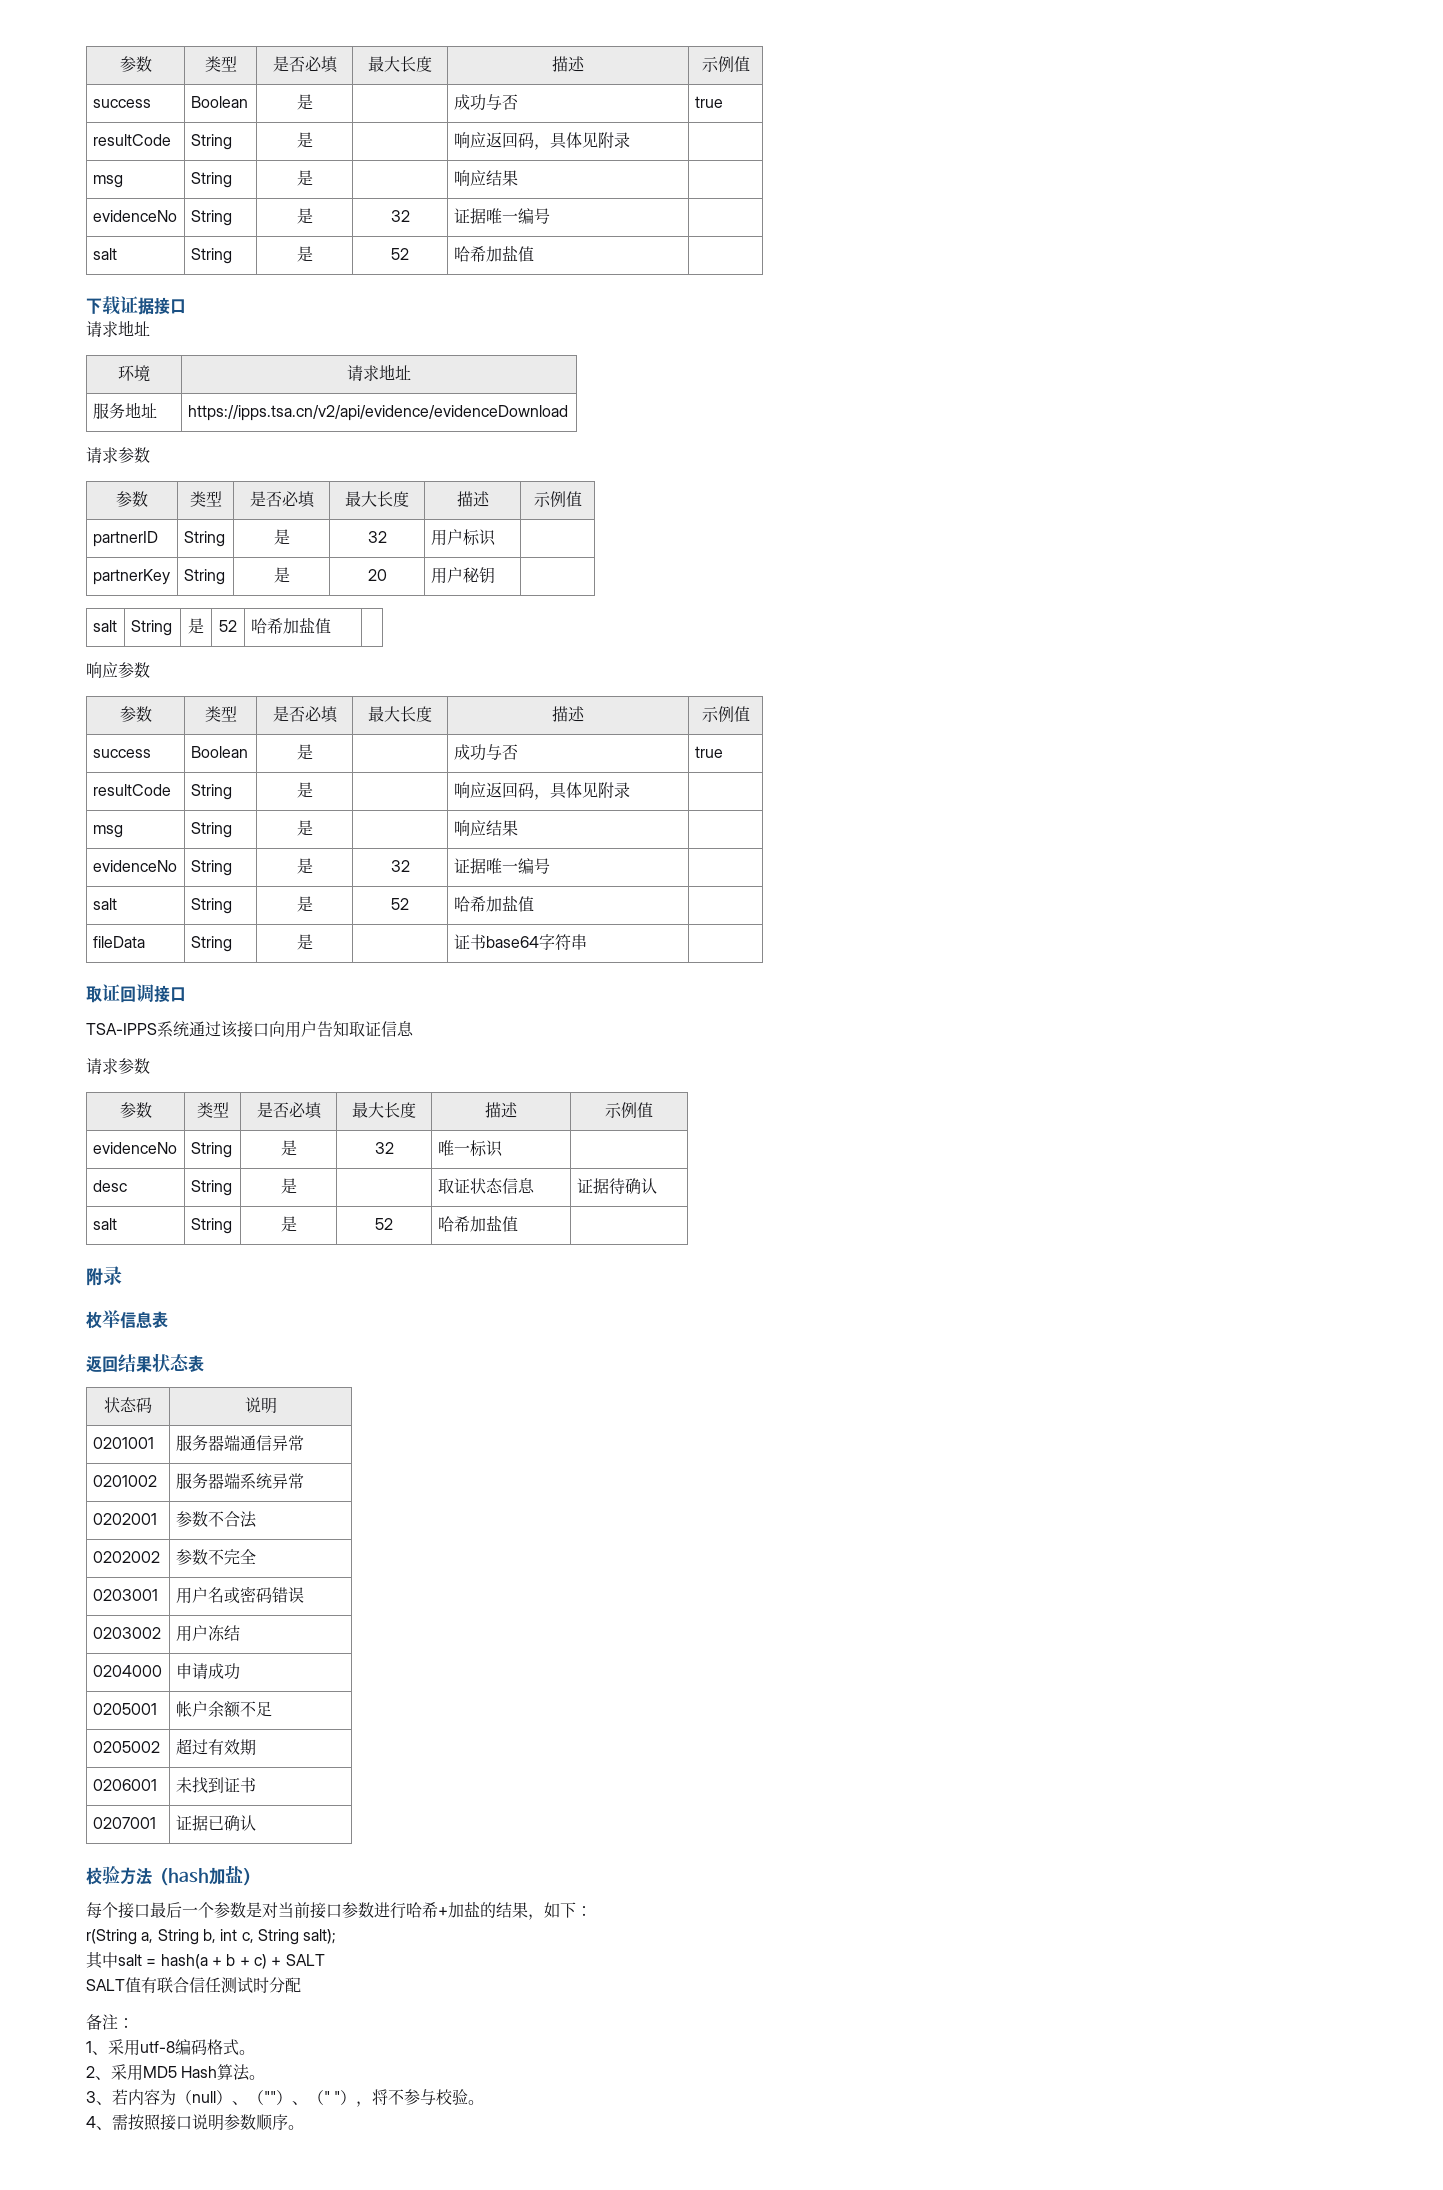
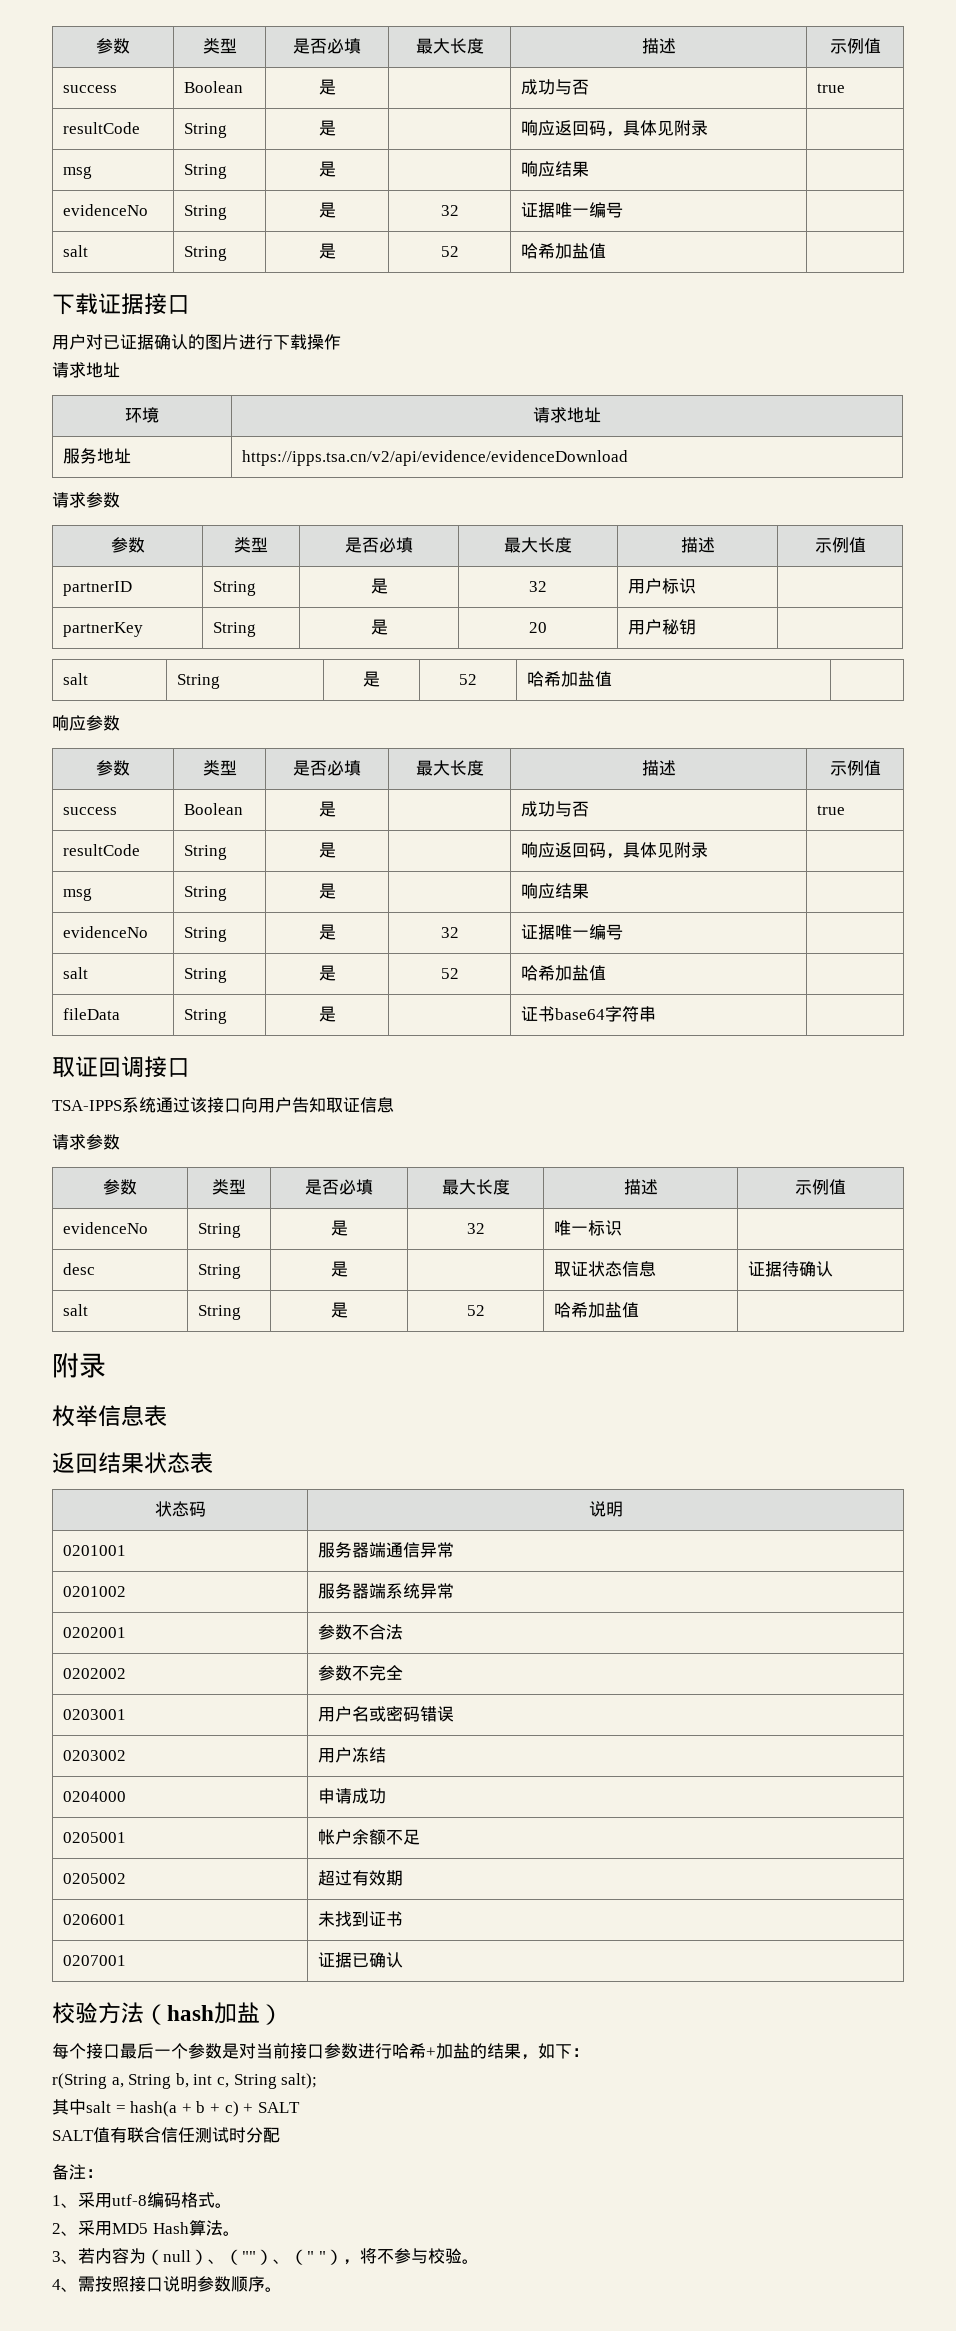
+ 用户对已证据确认的图片进行下载操作

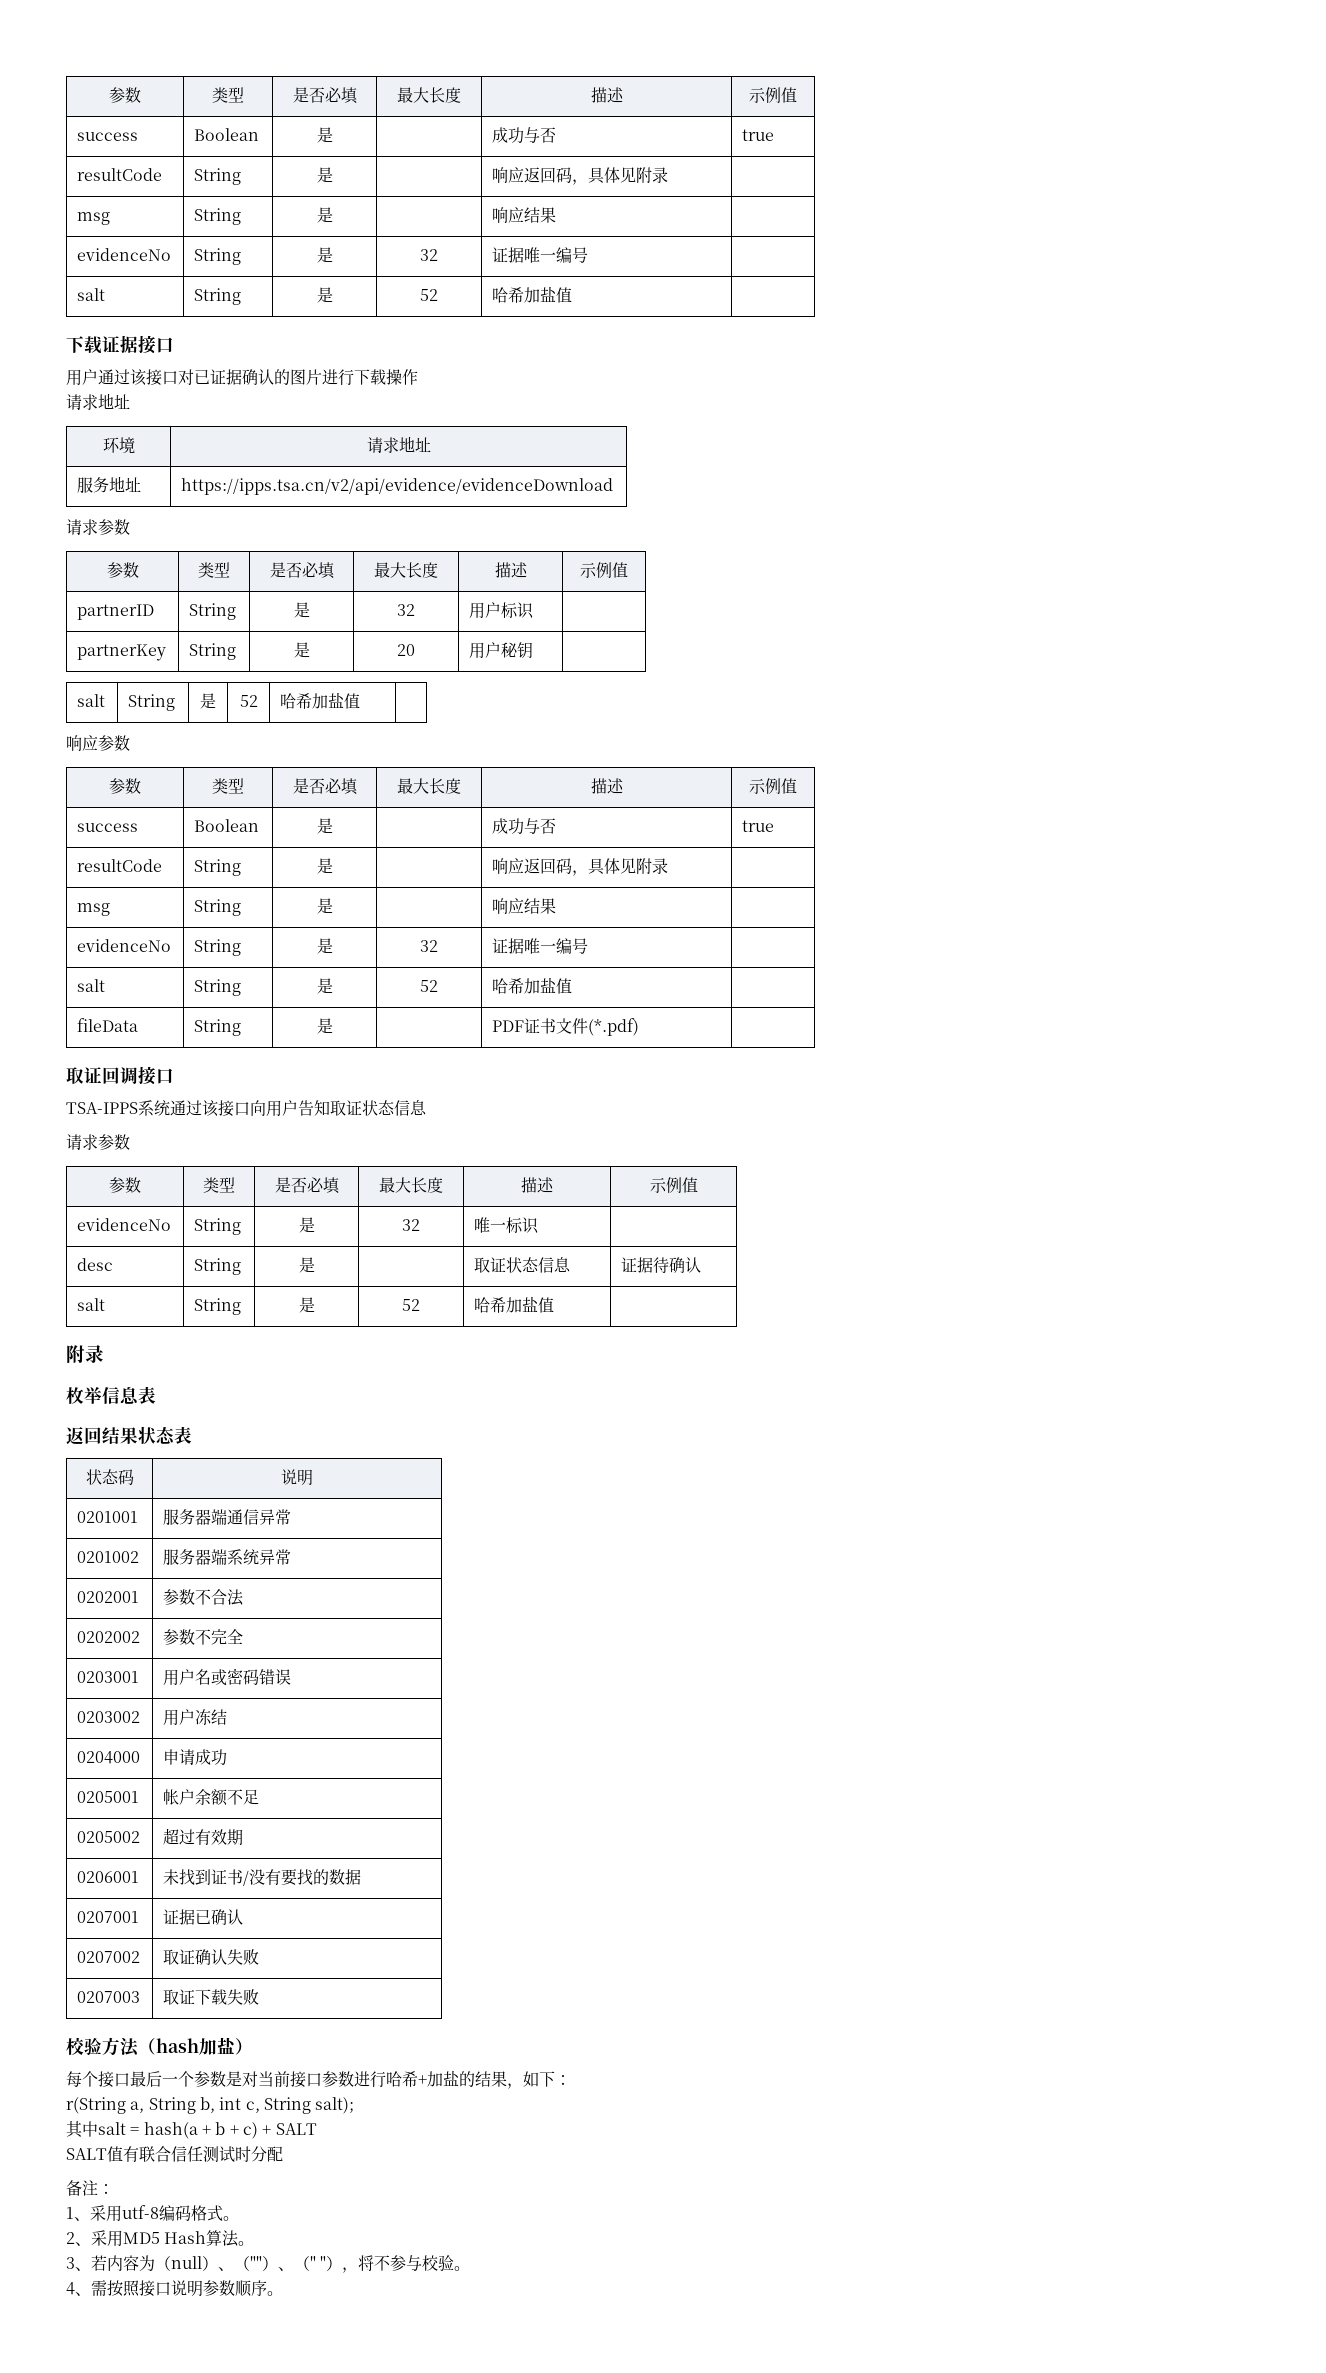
- 用户对已证据确认的图片进行下载操作
+ 用户通过该接口对已证据确认的图片进行下载操作
- fileData | String | 是 | | 证书base64字符串 |
+ fileData | String | 是 | | PDF证书文件(*.pdf) |
- TSA-IPPS系统通过该接口向用户告知取证信息
+ TSA-IPPS系统通过该接口向用户告知取证状态信息
- 0206001 | 未找到证书
+ 0206001 | 未找到证书/没有要找的数据
+ 0207002 | 取证确认失败
+ 0207003 | 取证下载失败

